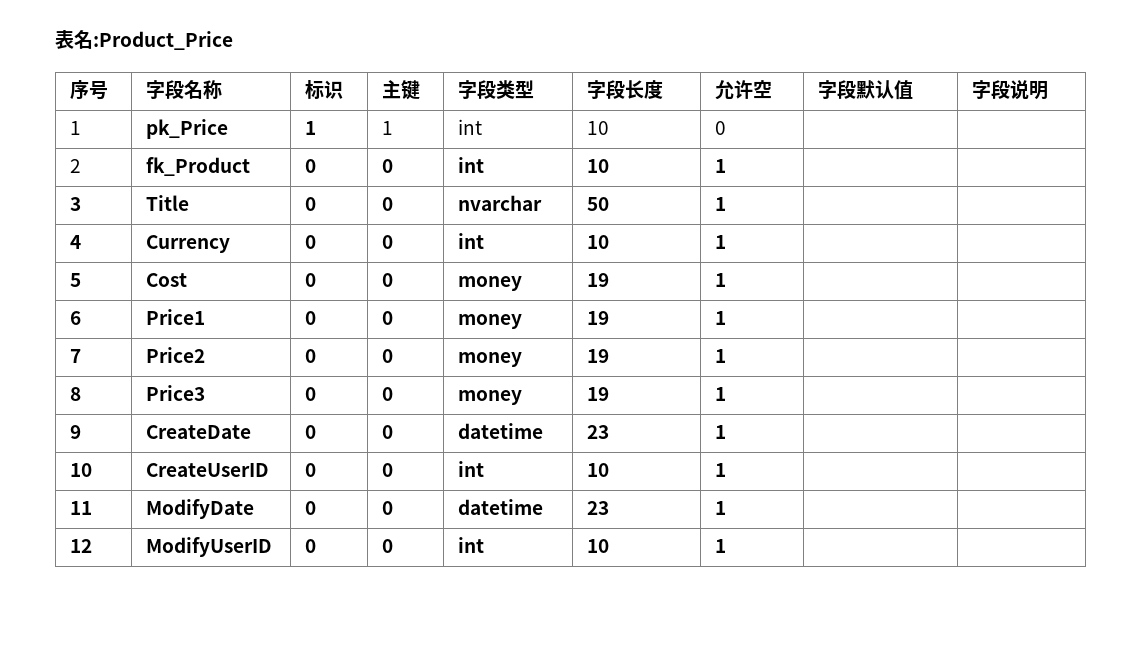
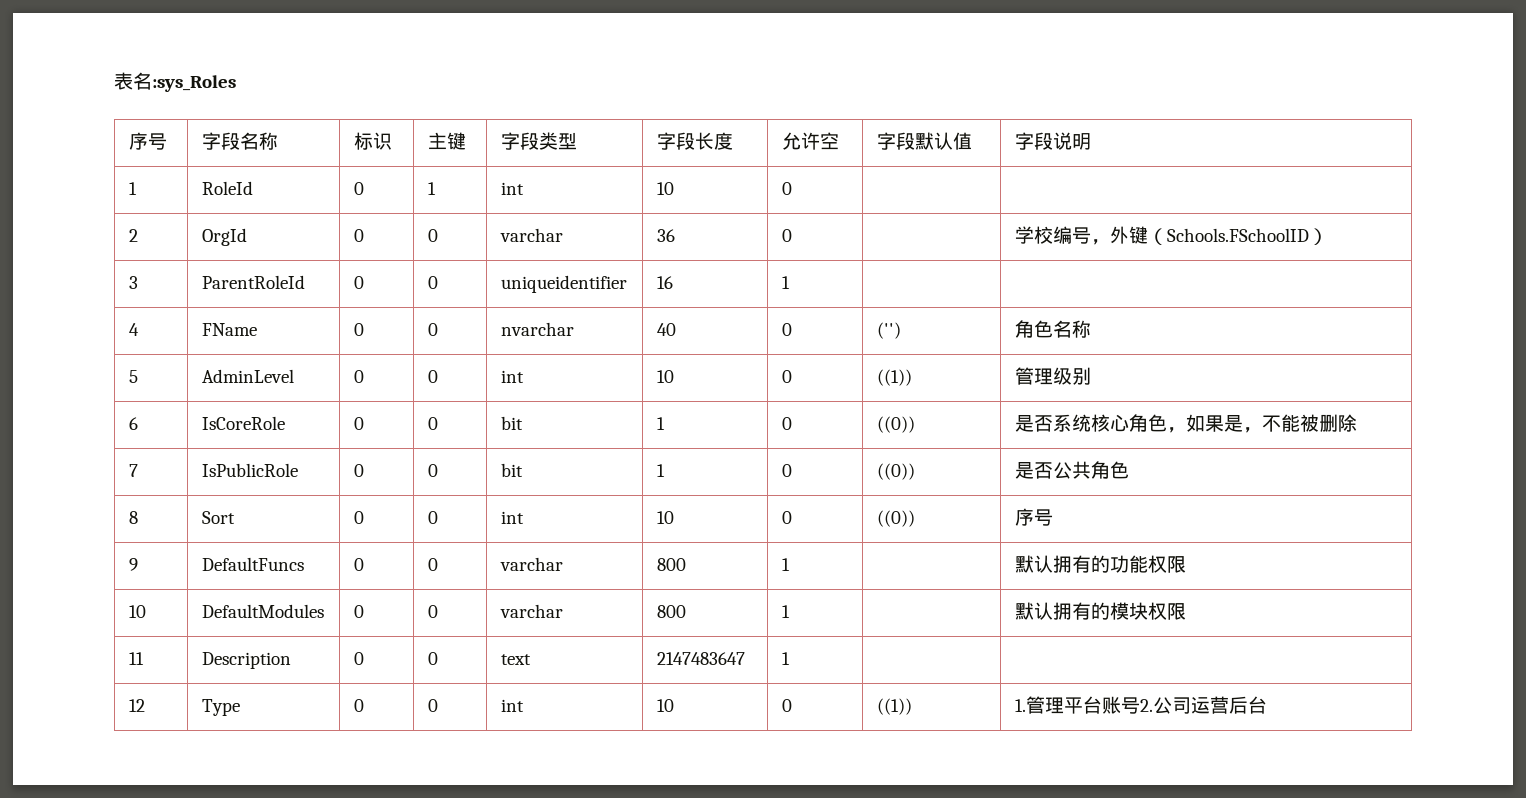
- 表名:Product_Price
+ 表名:sys_Roles
- 1 | pk_Price | 1 | 1 | int | 10 | 0 | |
+ 1 | RoleId | 0 | 1 | int | 10 | 0 | |
- 2 | fk_Product | 0 | 0 | int | 10 | 1 | |
- 3 | Title | 0 | 0 | nvarchar | 50 | 1 | |
- 4 | Currency | 0 | 0 | int | 10 | 1 | |
- 5 | Cost | 0 | 0 | money | 19 | 1 | |
- 6 | Price1 | 0 | 0 | money | 19 | 1 | |
- 7 | Price2 | 0 | 0 | money | 19 | 1 | |
- 8 | Price3 | 0 | 0 | money | 19 | 1 | |
- 9 | CreateDate | 0 | 0 | datetime | 23 | 1 | |
- 10 | CreateUserID | 0 | 0 | int | 10 | 1 | |
- 11 | ModifyDate | 0 | 0 | datetime | 23 | 1 | |
- 12 | ModifyUserID | 0 | 0 | int | 10 | 1 | |
+ 2 | OrgId | 0 | 0 | varchar | 36 | 0 | | 学校编号，外键（Schools.FSchoolID）
+ 3 | ParentRoleId | 0 | 0 | uniqueidentifier | 16 | 1 | |
+ 4 | FName | 0 | 0 | nvarchar | 40 | 0 | ('') | 角色名称
+ 5 | AdminLevel | 0 | 0 | int | 10 | 0 | ((1)) | 管理级别
+ 6 | IsCoreRole | 0 | 0 | bit | 1 | 0 | ((0)) | 是否系统核心角色，如果是，不能被删除
+ 7 | IsPublicRole | 0 | 0 | bit | 1 | 0 | ((0)) | 是否公共角色
+ 8 | Sort | 0 | 0 | int | 10 | 0 | ((0)) | 序号
+ 9 | DefaultFuncs | 0 | 0 | varchar | 800 | 1 | | 默认拥有的功能权限
+ 10 | DefaultModules | 0 | 0 | varchar | 800 | 1 | | 默认拥有的模块权限
+ 11 | Description | 0 | 0 | text | 2147483647 | 1 | |
+ 12 | Type | 0 | 0 | int | 10 | 0 | ((1)) | 1.管理平台账号2.公司运营后台

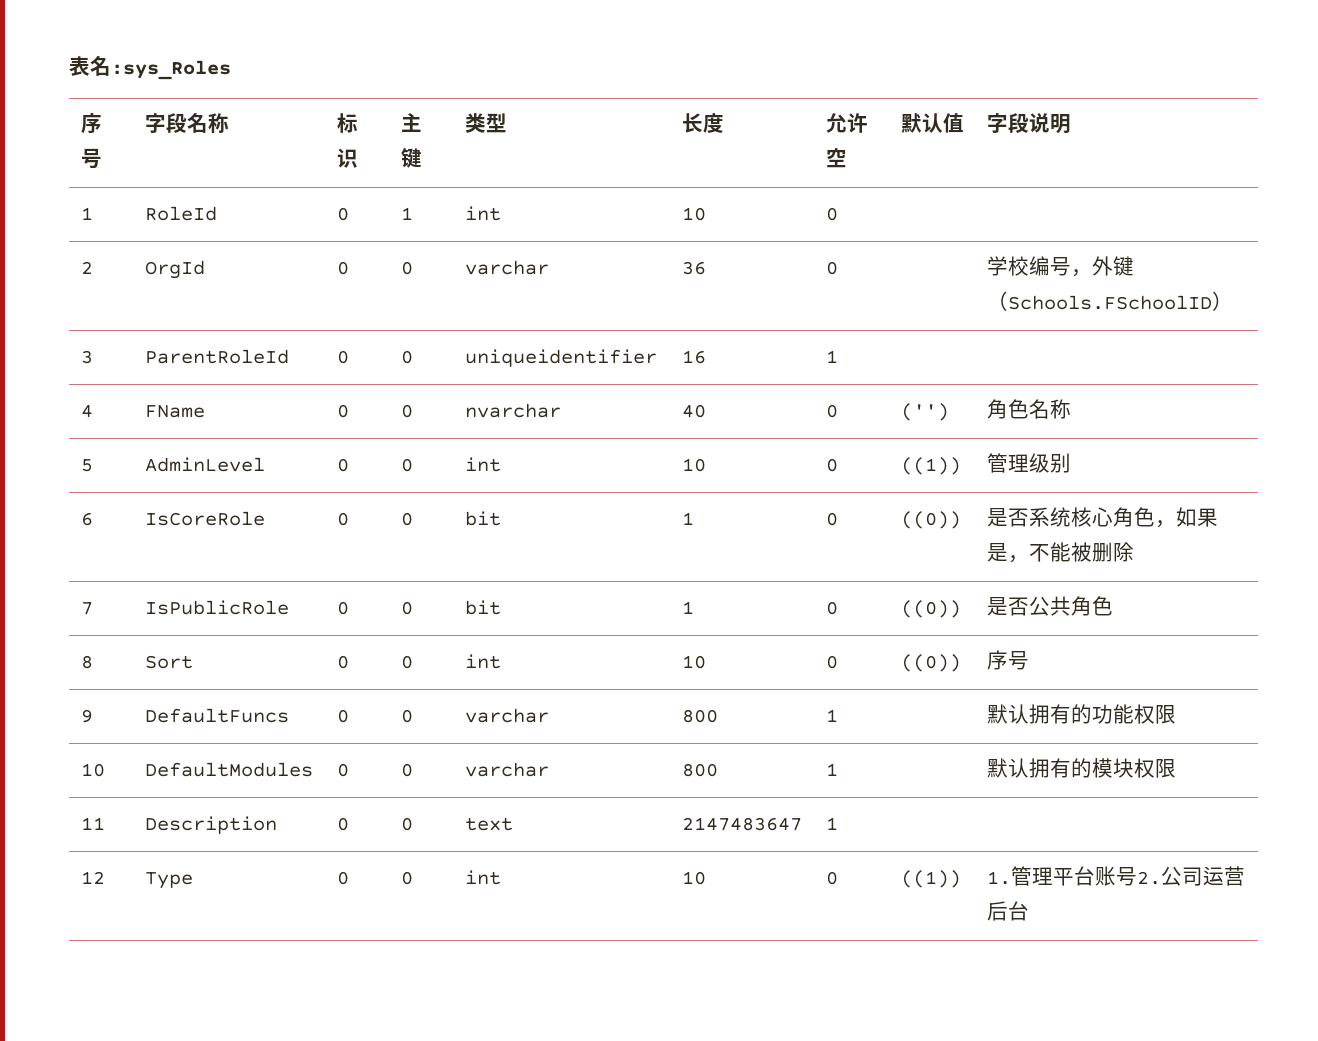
- 序号 | 字段名称 | 标识 | 主键 | 字段类型 | 字段长度 | 允许空 | 字段默认值 | 字段说明
+ 序号 | 字段名称 | 标识 | 主键 | 类型 | 长度 | 允许空 | 默认值 | 字段说明

